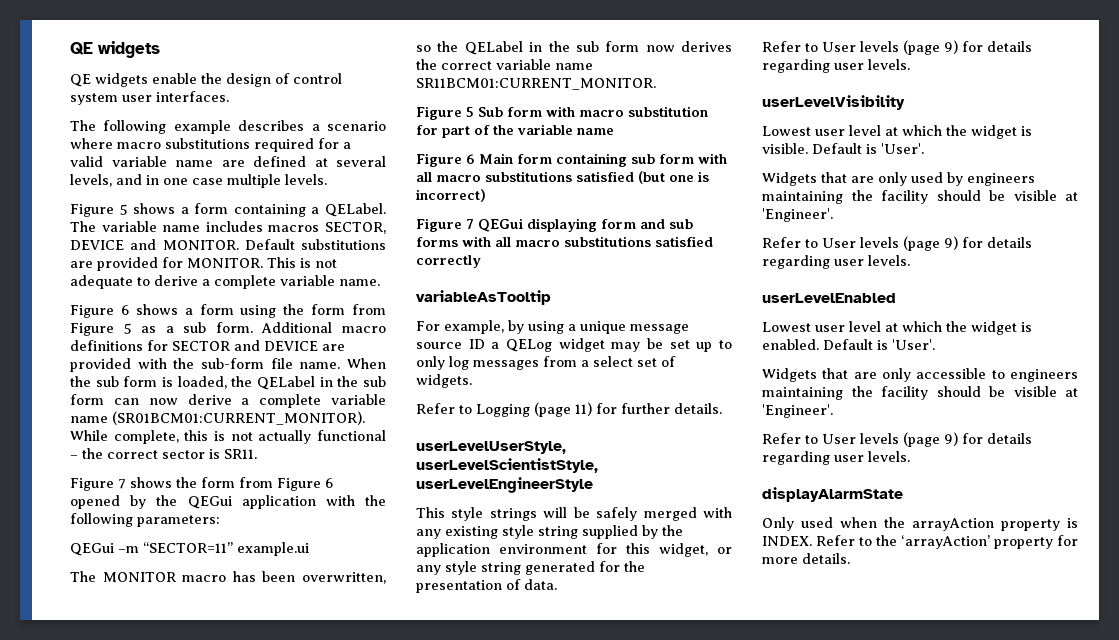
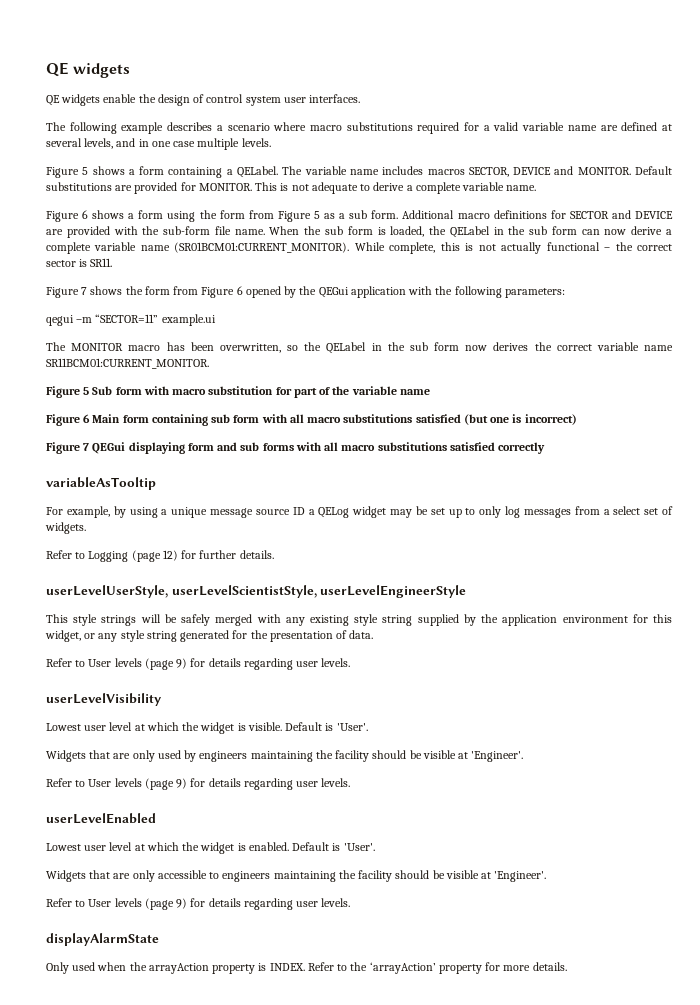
- QEGui –m “SECTOR=11” example.ui
+ qegui –m “SECTOR=11” example.ui
- Refer to Logging (page 11) for further details.
+ Refer to Logging (page 12) for further details.

